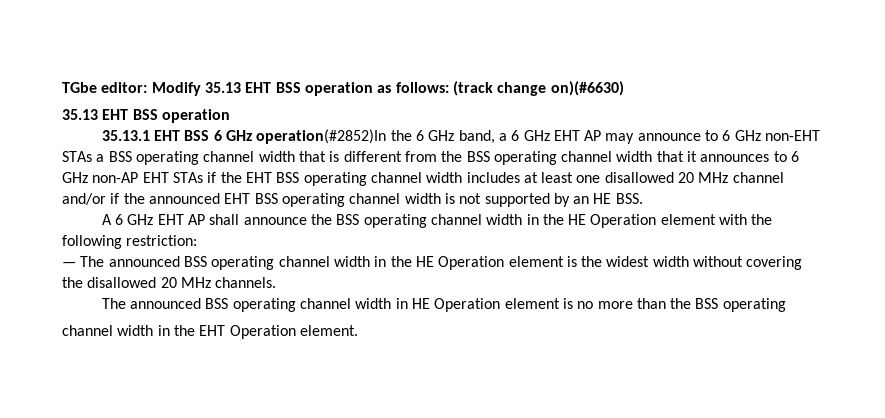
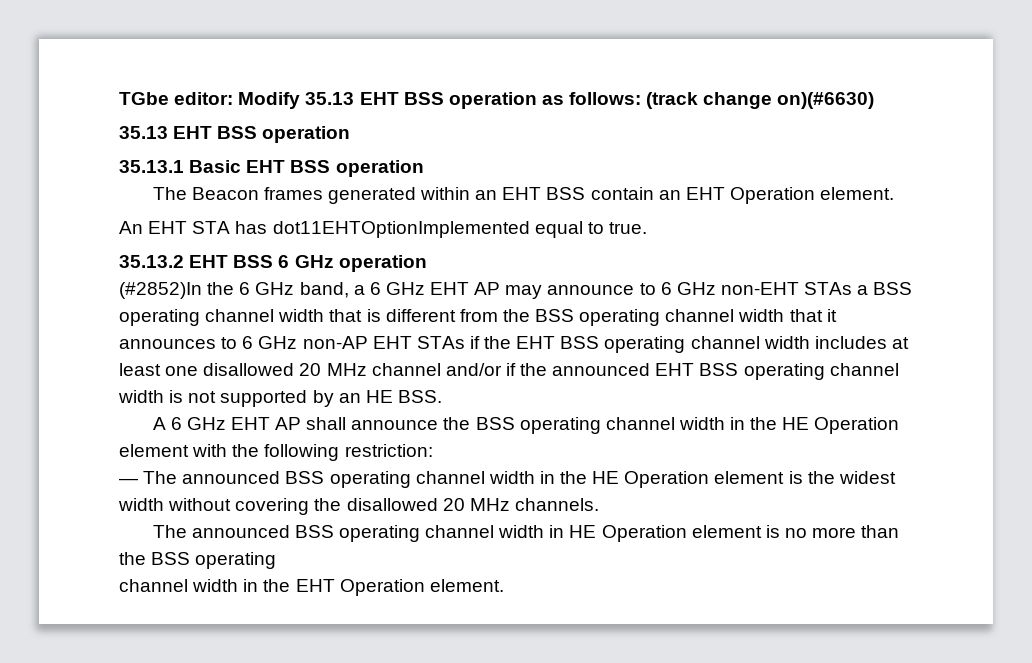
- 35.13.1 EHT BSS 6 GHz operation(#2852)In the 6 GHz band, a 6 GHz EHT AP may announce to 6 GHz non-EHT STAs a BSS operating channel width that is different from the BSS operating channel width that it announces to 6 GHz non-AP EHT STAs if the EHT BSS operating channel width includes at least one disallowed 20 MHz channel and/or if the announced EHT BSS operating channel width is not supported by an HE BSS.
+ 35.13.1 Basic EHT BSS operation
+ The Beacon frames generated within an EHT BSS contain an EHT Operation element.
+ An EHT STA has dot11EHTOptionImplemented equal to true.
+ 35.13.2 EHT BSS 6 GHz operation
+ (#2852)In the 6 GHz band, a 6 GHz EHT AP may announce to 6 GHz non-EHT STAs a BSS operating channel width that is different from the BSS operating channel width that it announces to 6 GHz non-AP EHT STAs if the EHT BSS operating channel width includes at least one disallowed 20 MHz channel and/or if the announced EHT BSS operating channel width is not supported by an HE BSS.

